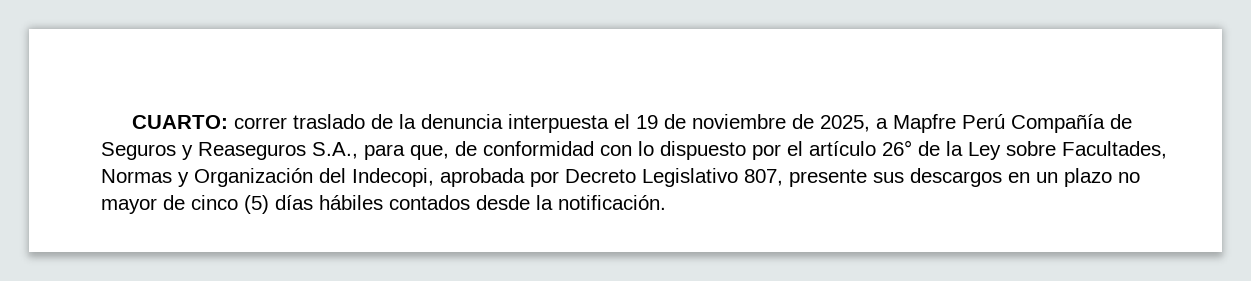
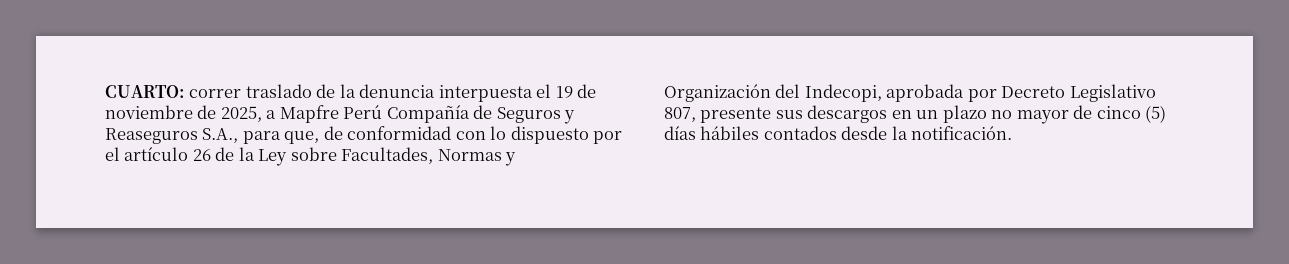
- correr traslado de la denuncia interpuesta el 19 de noviembre de 2025, a Mapfre Perú Compañía de Seguros y Reaseguros S.A., para que, de conformidad con lo dispuesto por el artículo 26° de la Ley sobre Facultades, Normas y Organización del Indecopi, aprobada por Decreto Legislativo 807, presente sus descargos en un plazo no mayor de cinco (5) días hábiles contados desde la notificación.
+ correr traslado de la denuncia interpuesta el 19 de noviembre de 2025, a Mapfre Perú Compañía de Seguros y Reaseguros S.A., para que, de conformidad con lo dispuesto por el artículo 26 de la Ley sobre Facultades, Normas y Organización del Indecopi, aprobada por Decreto Legislativo 807, presente sus descargos en un plazo no mayor de cinco (5) días hábiles contados desde la notificación.

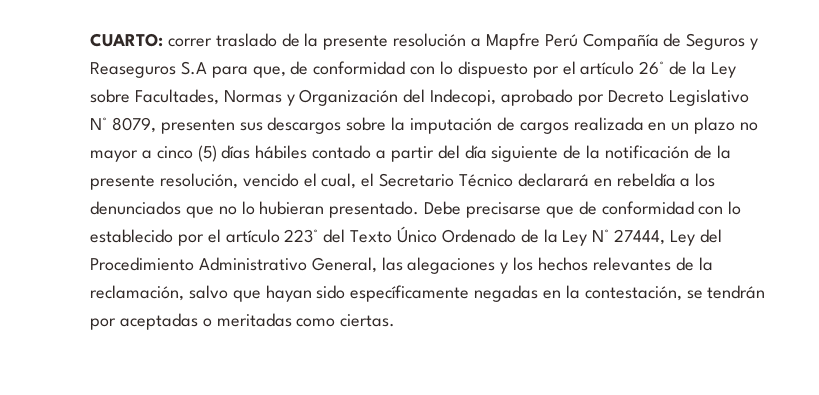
- CUARTO: correr traslado de la denuncia interpuesta el 19 de noviembre de 2025, a Mapfre Perú Compañía de Seguros y Reaseguros S.A., para que, de conformidad con lo dispuesto por el artículo 26 de la Ley sobre Facultades, Normas y Organización del Indecopi, aprobada por Decreto Legislativo 807, presente sus descargos en un plazo no mayor de cinco (5) días hábiles contados desde la notificación.
+ CUARTO: correr traslado de la presente resolución a Mapfre Perú Compañía de Seguros y Reaseguros S.A para que, de conformidad con lo dispuesto por el artículo 26° de la Ley sobre Facultades, Normas y Organización del Indecopi, aprobado por Decreto Legislativo N° 8079, presenten sus descargos sobre la imputación de cargos realizada en un plazo no mayor a cinco (5) días hábiles contado a partir del día siguiente de la notificación de la presente resolución, vencido el cual, el Secretario Técnico declarará en rebeldía a los denunciados que no lo hubieran presentado. Debe precisarse que de conformidad con lo establecido por el artículo 223° del Texto Único Ordenado de la Ley N° 27444, Ley del Procedimiento Administrativo General, las alegaciones y los hechos relevantes de la reclamación, salvo que hayan sido específicamente negadas en la contestación, se tendrán por aceptadas o meritadas como ciertas.

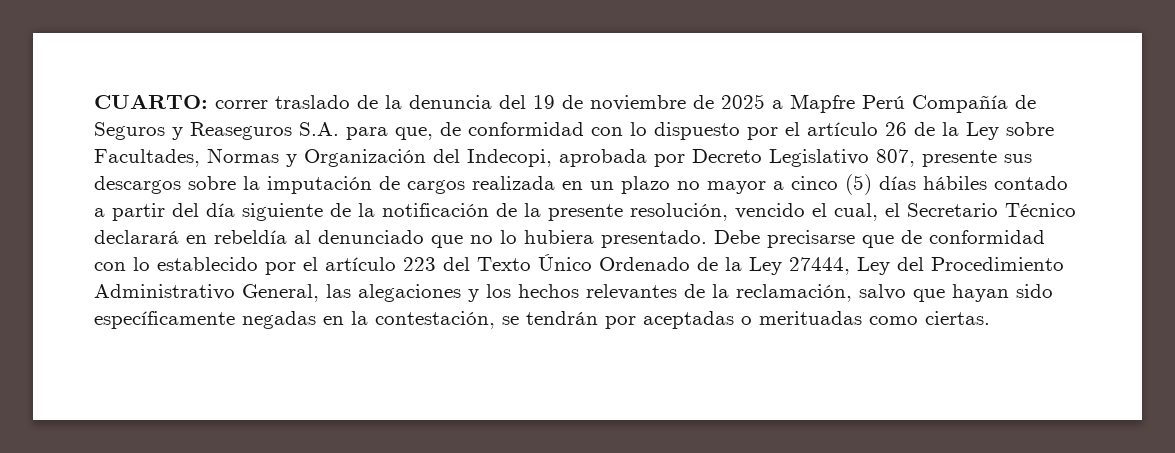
- correr traslado de la presente resolución a Mapfre Perú Compañía de Seguros y Reaseguros S.A para que, de conformidad con lo dispuesto por el artículo 26° de la Ley sobre Facultades, Normas y Organización del Indecopi, aprobado por Decreto Legislativo N° 8079, presenten sus descargos sobre la imputación de cargos realizada en un plazo no mayor a cinco (5) días hábiles contado a partir del día siguiente de la notificación de la presente resolución, vencido el cual, el Secretario Técnico declarará en rebeldía a los denunciados que no lo hubieran presentado.
+ correr traslado de la denuncia del 19 de noviembre de 2025 a Mapfre Perú Compañía de Seguros y Reaseguros S.A. para que, de conformidad con lo dispuesto por el artículo 26 de la Ley sobre Facultades, Normas y Organización del Indecopi, aprobada por Decreto Legislativo 807, presente sus descargos sobre la imputación de cargos realizada en un plazo no mayor a cinco (5) días hábiles contado a partir del día siguiente de la notificación de la presente resolución, vencido el cual, el Secretario Técnico declarará en rebeldía al denunciado que no lo hubiera presentado.
- Debe precisarse que de conformidad con lo establecido por el artículo 223° del Texto Único Ordenado de la Ley N° 27444, Ley del Procedimiento Administrativo General, las alegaciones y los hechos relevantes de la reclamación, salvo que hayan sido específicamente negadas en la contestación, se tendrán por aceptadas o meritadas como ciertas.
+ Debe precisarse que de conformidad con lo establecido por el artículo 223 del Texto Único Ordenado de la Ley 27444, Ley del Procedimiento Administrativo General, las alegaciones y los hechos relevantes de la reclamación, salvo que hayan sido específicamente negadas en la contestación, se tendrán por aceptadas o merituadas como ciertas.

